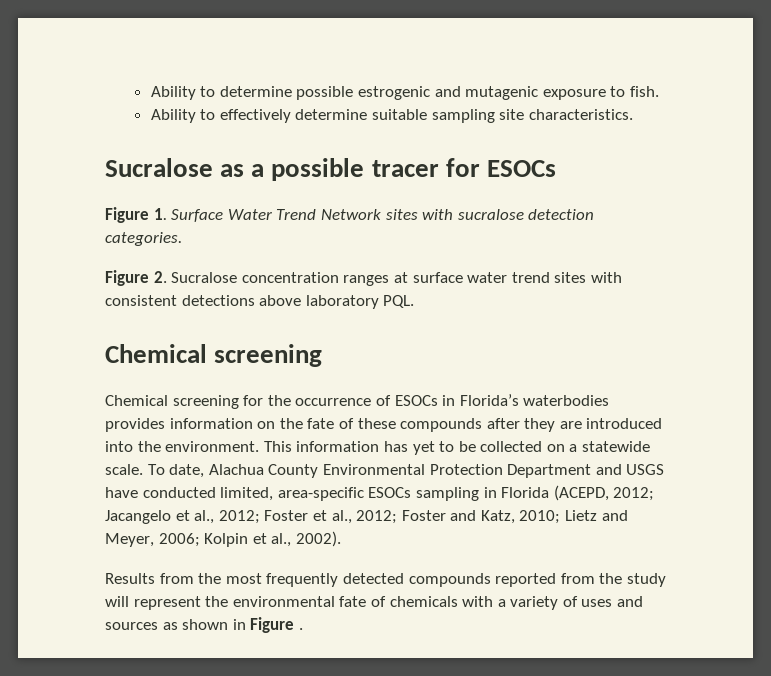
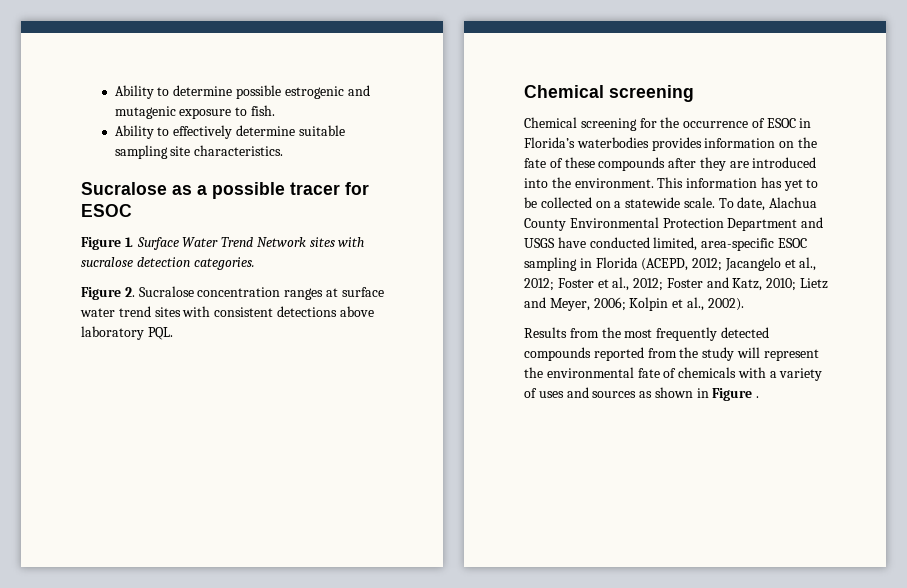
- Sucralose as a possible tracer for ESOCs
+ Sucralose as a possible tracer for ESOC
- Chemical screening for the occurrence of ESOCs in Florida’s waterbodies provides information on the fate of these compounds after they are introduced into the environment.
+ Chemical screening for the occurrence of ESOC in Florida’s waterbodies provides information on the fate of these compounds after they are introduced into the environment.
- To date, Alachua County Environmental Protection Department and USGS have conducted limited, area-specific ESOCs sampling in Florida (ACEPD, 2012; Jacangelo et al., 2012; Foster et al., 2012; Foster and Katz, 2010; Lietz and Meyer, 2006; Kolpin et al., 2002).
+ To date, Alachua County Environmental Protection Department and USGS have conducted limited, area-specific ESOC sampling in Florida (ACEPD, 2012; Jacangelo et al., 2012; Foster et al., 2012; Foster and Katz, 2010; Lietz and Meyer, 2006; Kolpin et al., 2002).

